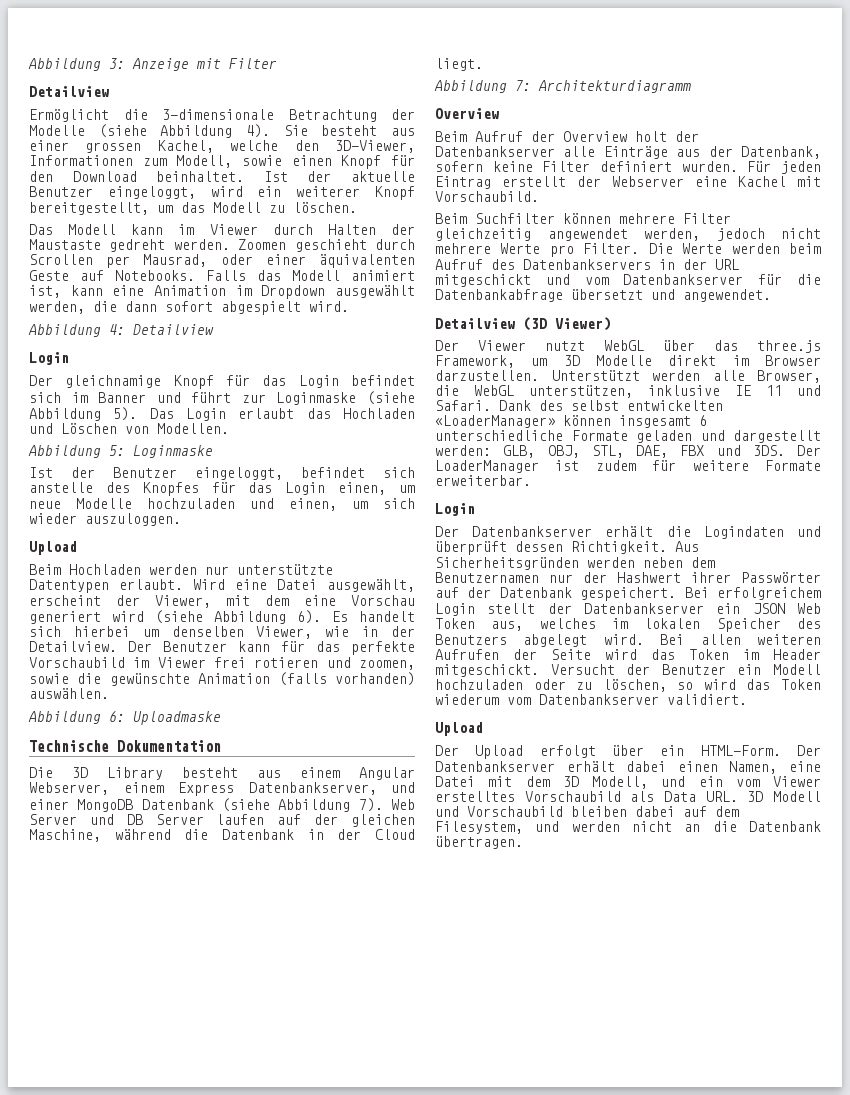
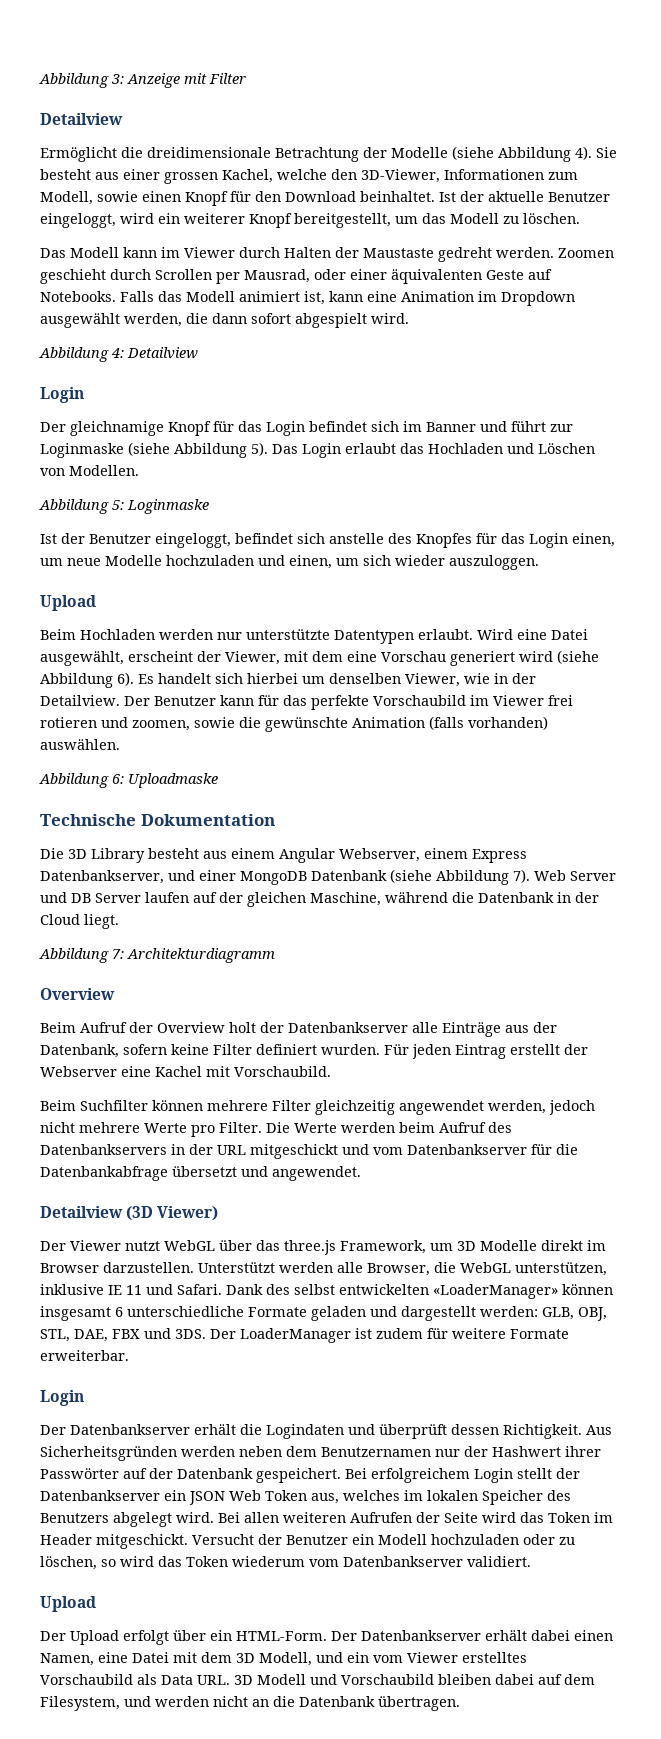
- Ermöglicht die 3-dimensionale Betrachtung der Modelle (siehe Abbildung 4).
+ Ermöglicht die dreidimensionale Betrachtung der Modelle (siehe Abbildung 4).

